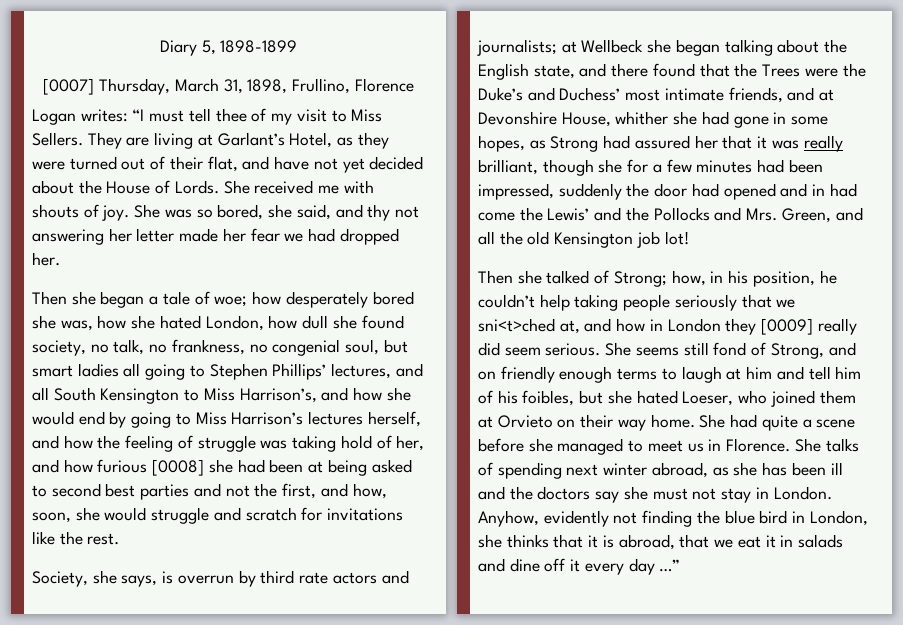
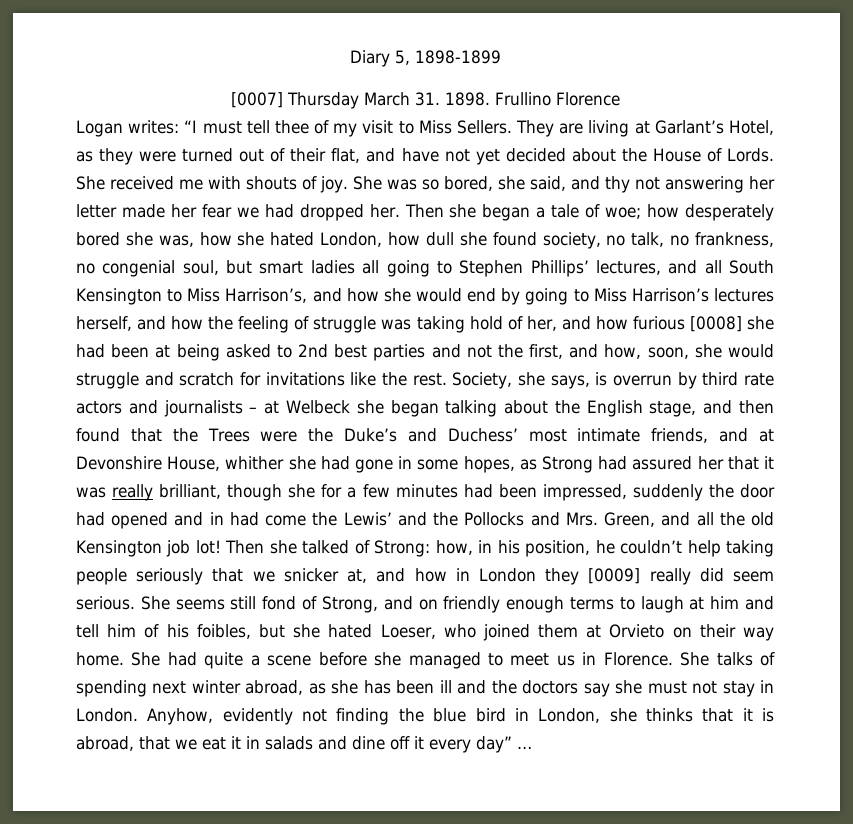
- [0007] Thursday, March 31, 1898, Frullino, Florence
+ [0007] Thursday March 31. 1898. Frullino Florence
- She was so bored, she said, and thy not answering her letter made her fear we had dropped her.
- Then she began a tale of woe;
+ She was so bored, she said, and thy not answering her letter made her fear we had dropped her. Then she began a tale of woe;
- how desperately bored she was, how she hated London, how dull she found society, no talk, no frankness, no congenial soul, but smart ladies all going to Stephen Phillips’ lectures, and all South Kensington to Miss Harrison’s, and how she would end by going to Miss Harrison’s lectures herself, and how the feeling of struggle was taking hold of her, and how furious [0008] she had been at being asked to second best parties and not the first, and how, soon, she would struggle and scratch for invitations like the rest.
- Society, she says, is overrun by third rate actors and journalists; at Wellbeck she began talking about the English state, and there found that the Trees were the Duke’s and Duchess’ most intimate friends, and at Devonshire House, whither she had gone in some hopes, as Strong had assured her that it was really brilliant, though she for a few minutes had been impressed, suddenly the door had opened and in had come the Lewis’ and the Pollocks and Mrs. Green, and all the old Kensington job lot!
- Then she talked of Strong;
+ how desperately bored she was, how she hated London, how dull she found society, no talk, no frankness, no congenial soul, but smart ladies all going to Stephen Phillips’ lectures, and all South Kensington to Miss Harrison’s, and how she would end by going to Miss Harrison’s lectures herself, and how the feeling of struggle was taking hold of her, and how furious [0008] she had been at being asked to 2nd best parties and not the first, and how, soon, she would struggle and scratch for invitations like the rest. Society, she says, is overrun by third rate actors and journalists – at Welbeck she began talking about the English stage, and then found that the Trees were the Duke’s and Duchess’ most intimate friends, and at Devonshire House, whither she had gone in some hopes, as Strong had assured her that it was really brilliant, though she for a few minutes had been impressed, suddenly the door had opened and in had come the Lewis’ and the Pollocks and Mrs. Green, and all the old Kensington job lot! Then she talked of Strong:
- how, in his position, he couldn’t help taking people seriously that we sni<t>ched at, and how in London they [0009] really did seem serious.
+ how, in his position, he couldn’t help taking people seriously that we snicker at, and how in London they [0009] really did seem serious.
- Anyhow, evidently not finding the blue bird in London, she thinks that it is abroad, that we eat it in salads and dine off it every day …”
+ Anyhow, evidently not finding the blue bird in London, she thinks that it is abroad, that we eat it in salads and dine off it every day” …

